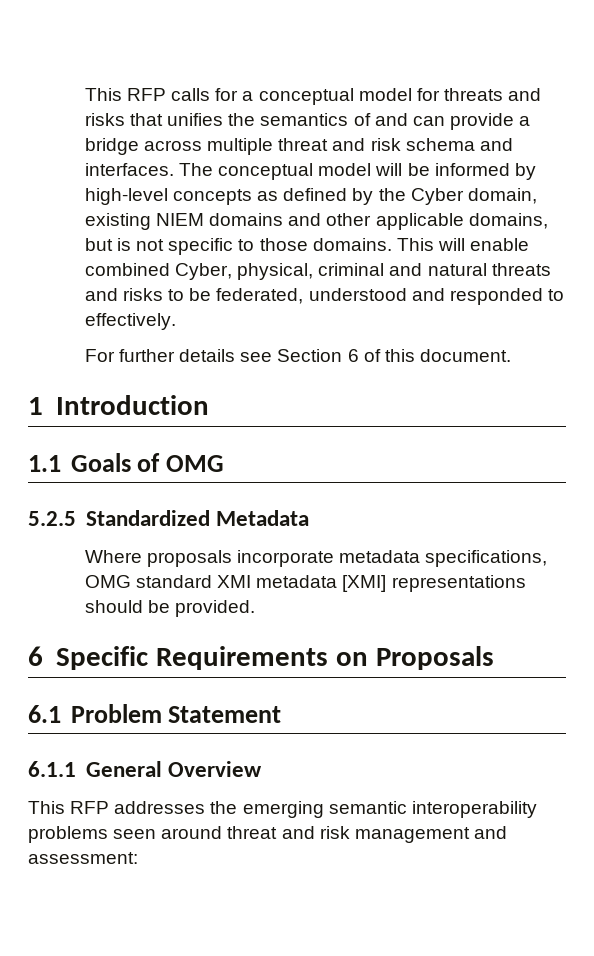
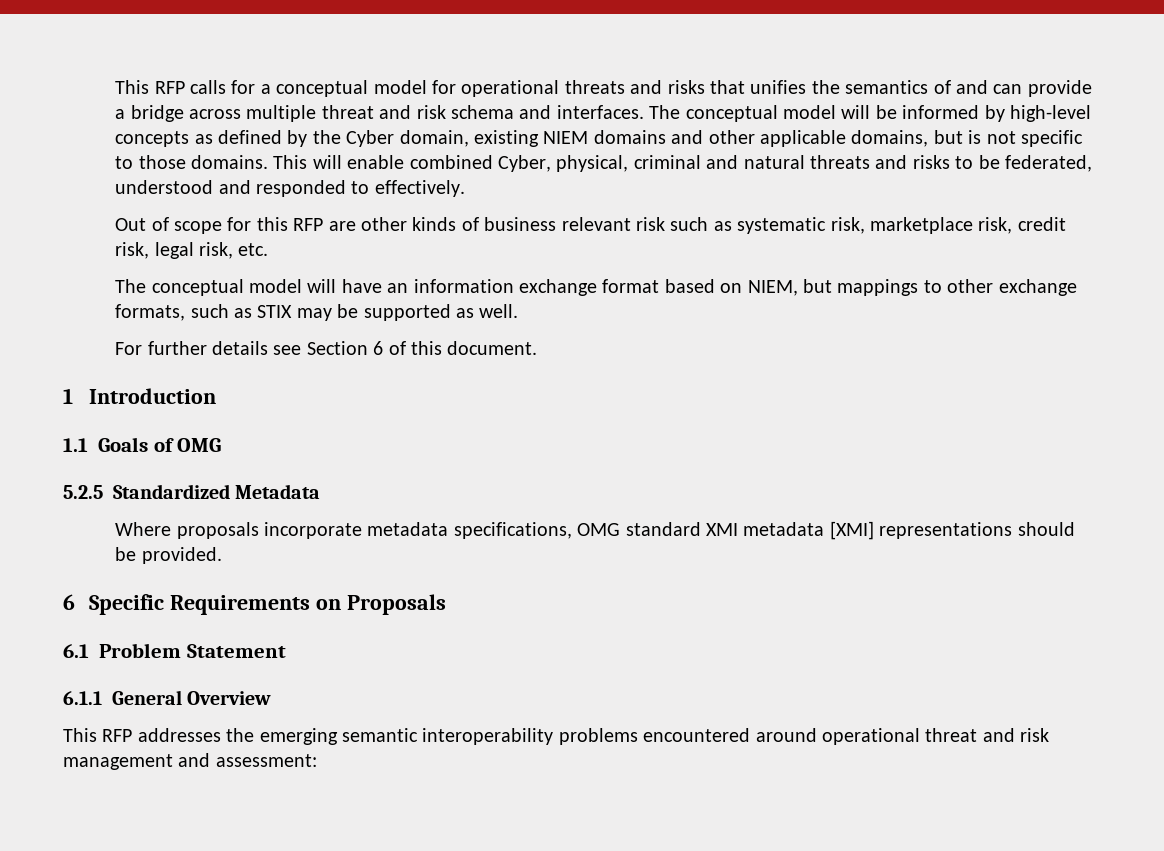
- This RFP calls for a conceptual model for threats and risks that unifies the semantics of and can provide a bridge across multiple threat and risk schema and interfaces.
+ This RFP calls for a conceptual model for operational threats and risks that unifies the semantics of and can provide a bridge across multiple threat and risk schema and interfaces.
+ Out of scope for this RFP are other kinds of business relevant risk such as systematic risk, marketplace risk, credit risk, legal risk, etc.
+ The conceptual model will have an information exchange format based on NIEM, but mappings to other exchange formats, such as STIX may be supported as well.
- This RFP addresses the emerging semantic interoperability problems seen around threat and risk management and assessment:
+ This RFP addresses the emerging semantic interoperability problems encountered around operational threat and risk management and assessment:

